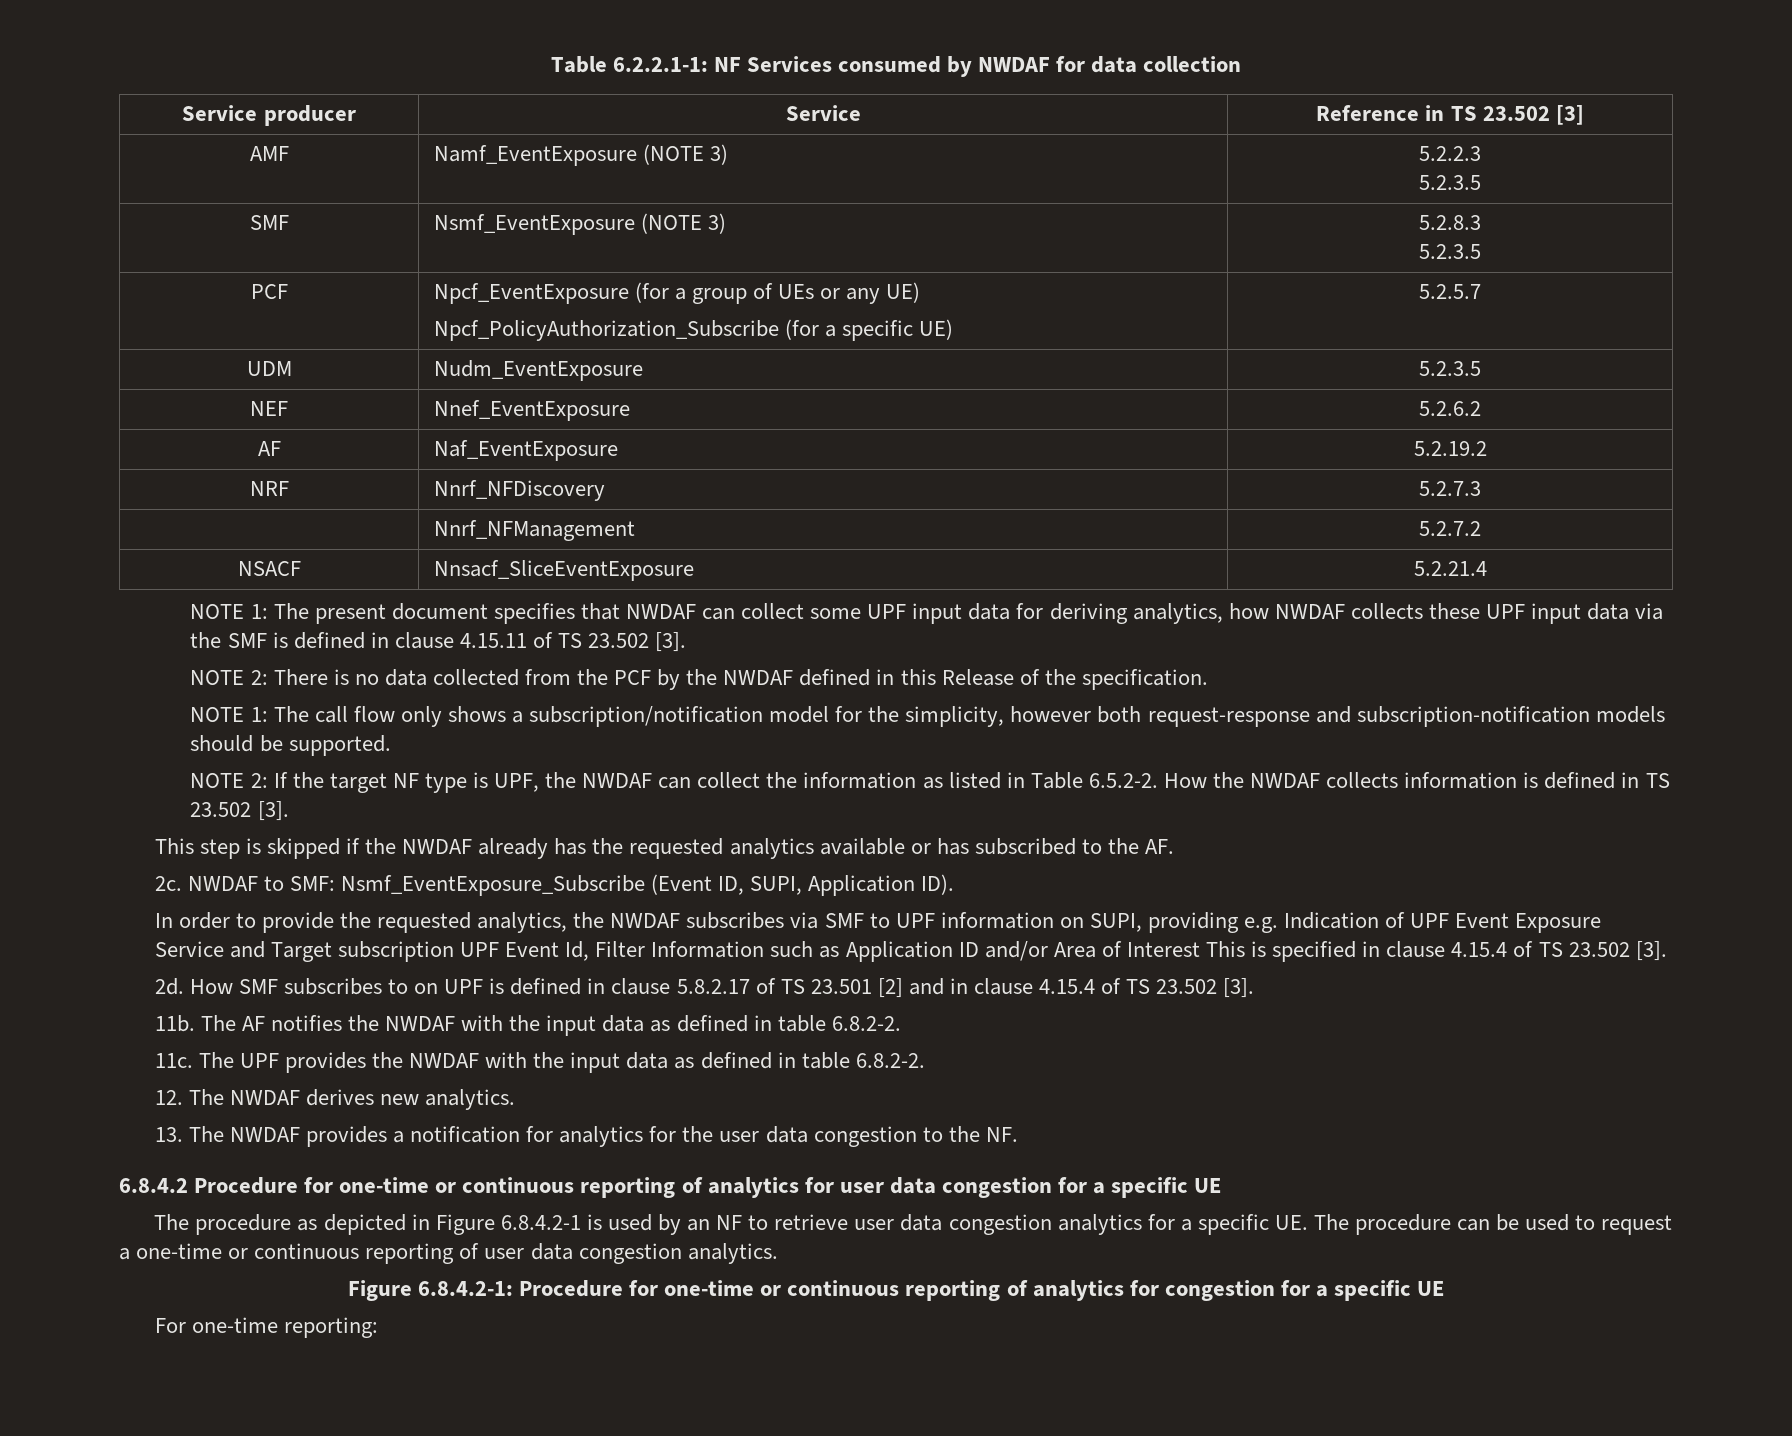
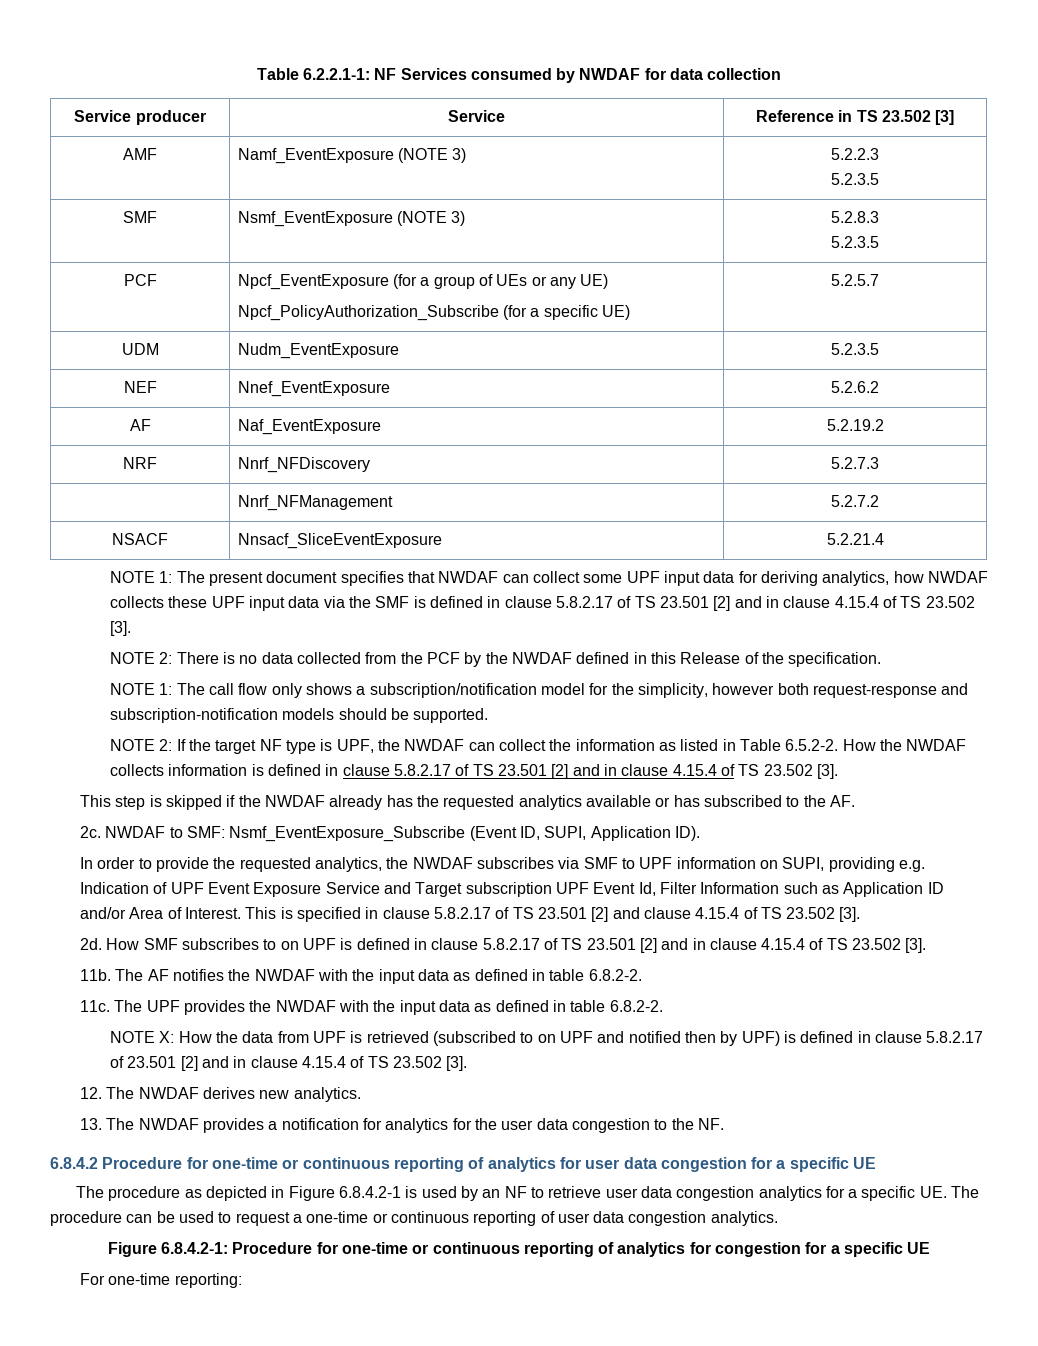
- NOTE 1: The present document specifies that NWDAF can collect some UPF input data for deriving analytics, how NWDAF collects these UPF input data via the SMF is defined in clause 4.15.11 of TS 23.502 [3].
+ NOTE 1: The present document specifies that NWDAF can collect some UPF input data for deriving analytics, how NWDAF collects these UPF input data via the SMF is defined in clause 5.8.2.17 of TS 23.501 [2] and in clause 4.15.4 of TS 23.502 [3].
- NOTE 2: If the target NF type is UPF, the NWDAF can collect the information as listed in Table 6.5.2-2. How the NWDAF collects information is defined in TS 23.502 [3].
+ NOTE 2: If the target NF type is UPF, the NWDAF can collect the information as listed in Table 6.5.2-2. How the NWDAF collects information is defined in clause 5.8.2.17 of TS 23.501 [2] and in clause 4.15.4 of TS 23.502 [3].
- In order to provide the requested analytics, the NWDAF subscribes via SMF to UPF information on SUPI, providing e.g. Indication of UPF Event Exposure Service and Target subscription UPF Event Id, Filter Information such as Application ID and/or Area of Interest This is specified in clause 4.15.4 of TS 23.502 [3].
+ In order to provide the requested analytics, the NWDAF subscribes via SMF to UPF information on SUPI, providing e.g. Indication of UPF Event Exposure Service and Target subscription UPF Event Id, Filter Information such as Application ID and/or Area of Interest. This is specified in clause 5.8.2.17 of TS 23.501 [2] and clause 4.15.4 of TS 23.502 [3].
+ NOTE X: How the data from UPF is retrieved (subscribed to on UPF and notified then by UPF) is defined in clause 5.8.2.17 of 23.501 [2] and in clause 4.15.4 of TS 23.502 [3].

